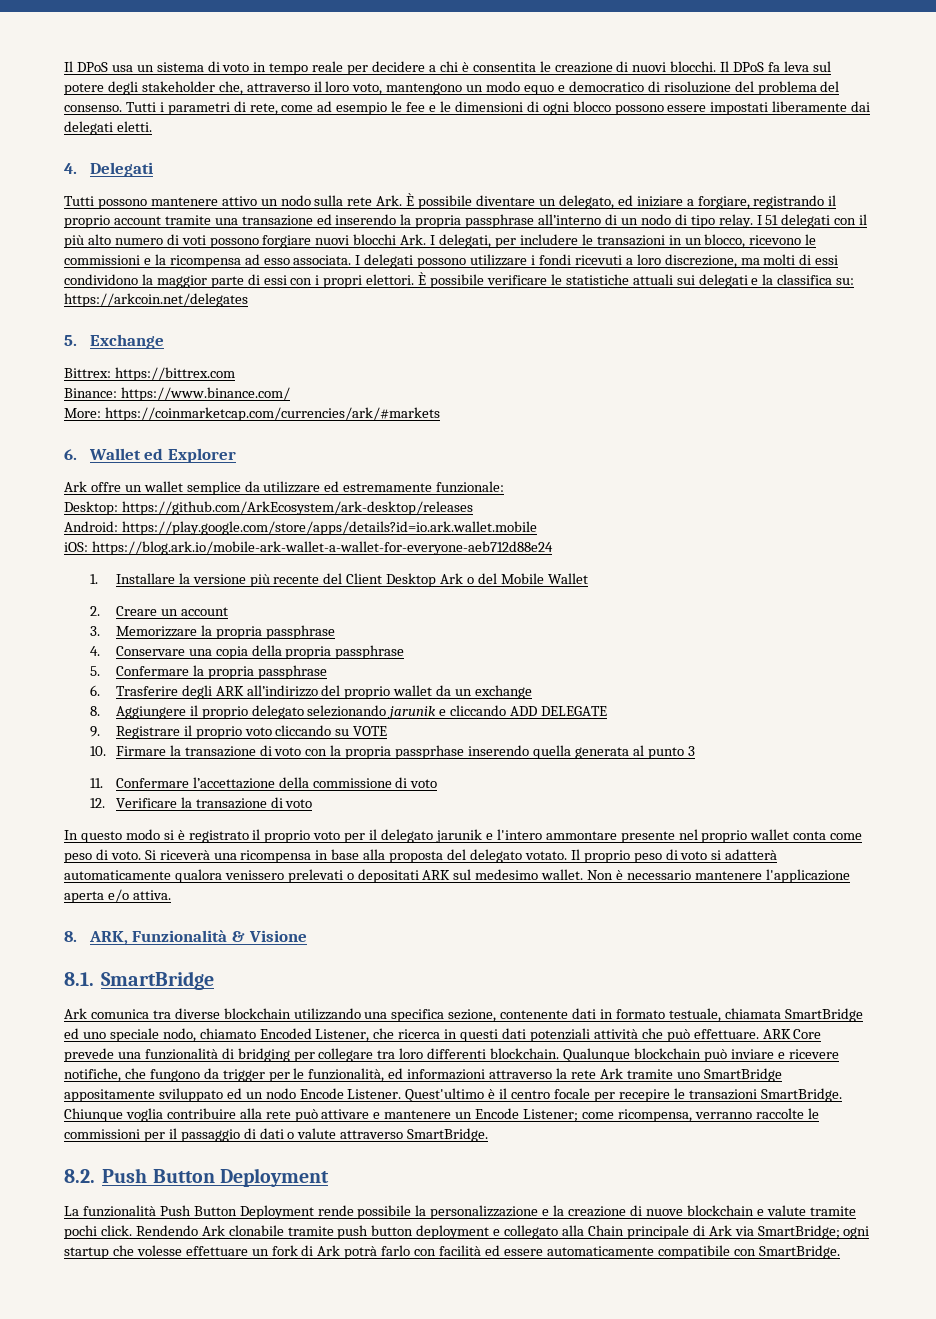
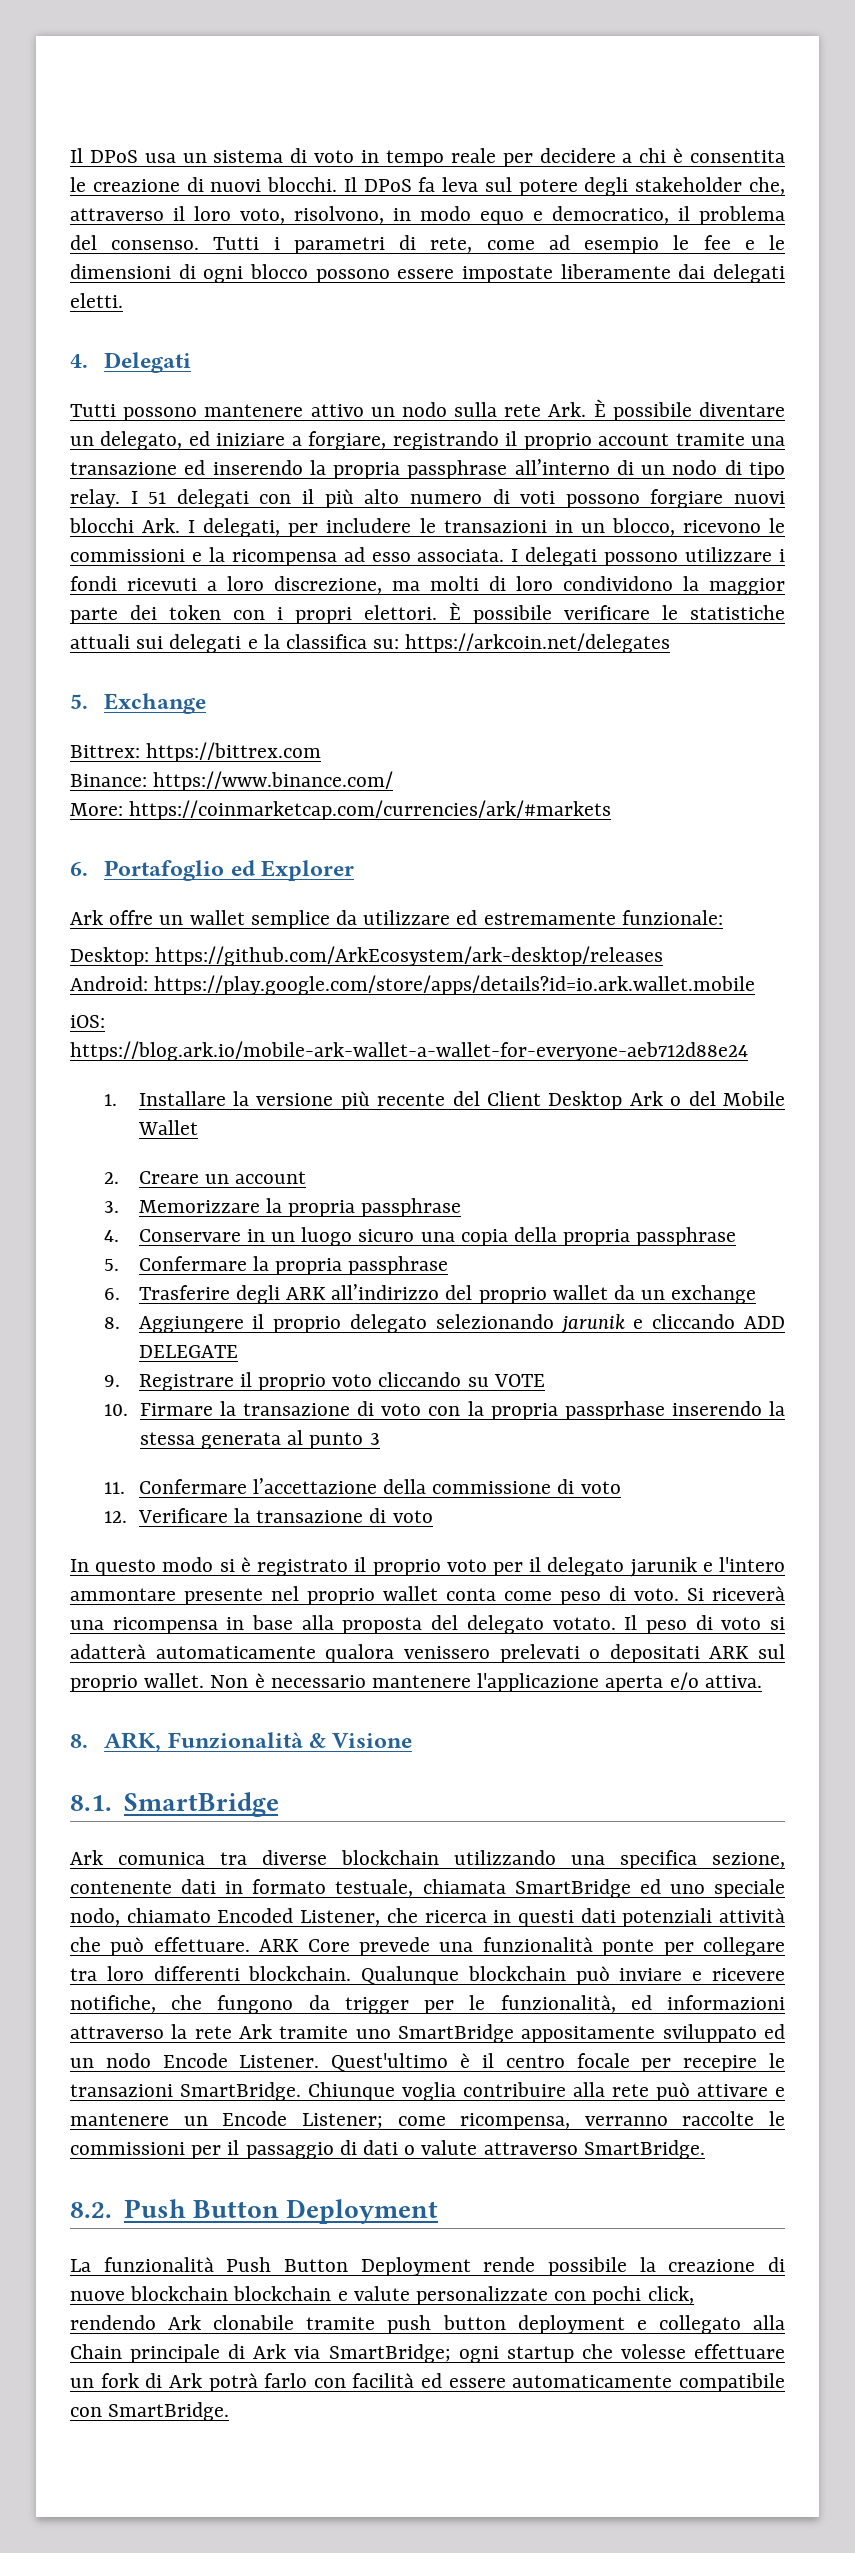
- Il DPoS fa leva sul potere degli stakeholder che, attraverso il loro voto, mantengono un modo equo e democratico di risoluzione del problema del consenso.
+ Il DPoS fa leva sul potere degli stakeholder che, attraverso il loro voto, risolvono, in modo equo e democratico, il problema del consenso.
- Tutti i parametri di rete, come ad esempio le fee e le dimensioni di ogni blocco possono essere impostati liberamente dai delegati eletti.
+ Tutti i parametri di rete, come ad esempio le fee e le dimensioni di ogni blocco possono essere impostate liberamente dai delegati eletti.
- I delegati possono utilizzare i fondi ricevuti a loro discrezione, ma molti di essi condividono la maggior parte di essi con i propri elettori.
+ I delegati possono utilizzare i fondi ricevuti a loro discrezione, ma molti di loro condividono la maggior parte dei token con i propri elettori.
- 6. Wallet ed Explorer
+ 6. Portafoglio ed Explorer
- 4. Conservare una copia della propria passphrase
+ 4. Conservare in un luogo sicuro una copia della propria passphrase
- 10. Firmare la transazione di voto con la propria passprhase inserendo quella generata al punto 3
+ 10. Firmare la transazione di voto con la propria passprhase inserendo la stessa generata al punto 3
- Il proprio peso di voto si adatterà automaticamente qualora venissero prelevati o depositati ARK sul medesimo wallet.
+ Il peso di voto si adatterà automaticamente qualora venissero prelevati o depositati ARK sul proprio wallet.
- ARK Core prevede una funzionalità di bridging per collegare tra loro differenti blockchain.
+ ARK Core prevede una funzionalità ponte per collegare tra loro differenti blockchain.
- La funzionalità Push Button Deployment rende possibile la personalizzazione e la creazione di nuove blockchain e valute tramite pochi click. Rendendo Ark clonabile tramite push button deployment e collegato alla Chain principale di Ark via SmartBridge; ogni startup che volesse effettuare un fork di Ark potrà farlo con facilità ed essere automaticamente compatibile con SmartBridge.
+ La funzionalità Push Button Deployment rende possibile la creazione di nuove blockchain blockchain e valute personalizzate con pochi click, rendendo Ark clonabile tramite push button deployment e collegato alla Chain principale di Ark via SmartBridge; ogni startup che volesse effettuare un fork di Ark potrà farlo con facilità ed essere automaticamente compatibile con SmartBridge.

